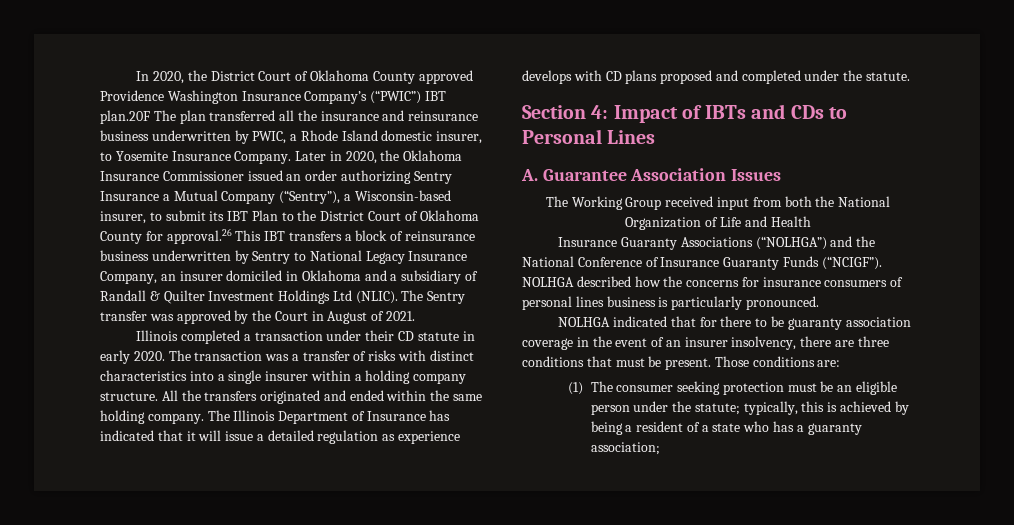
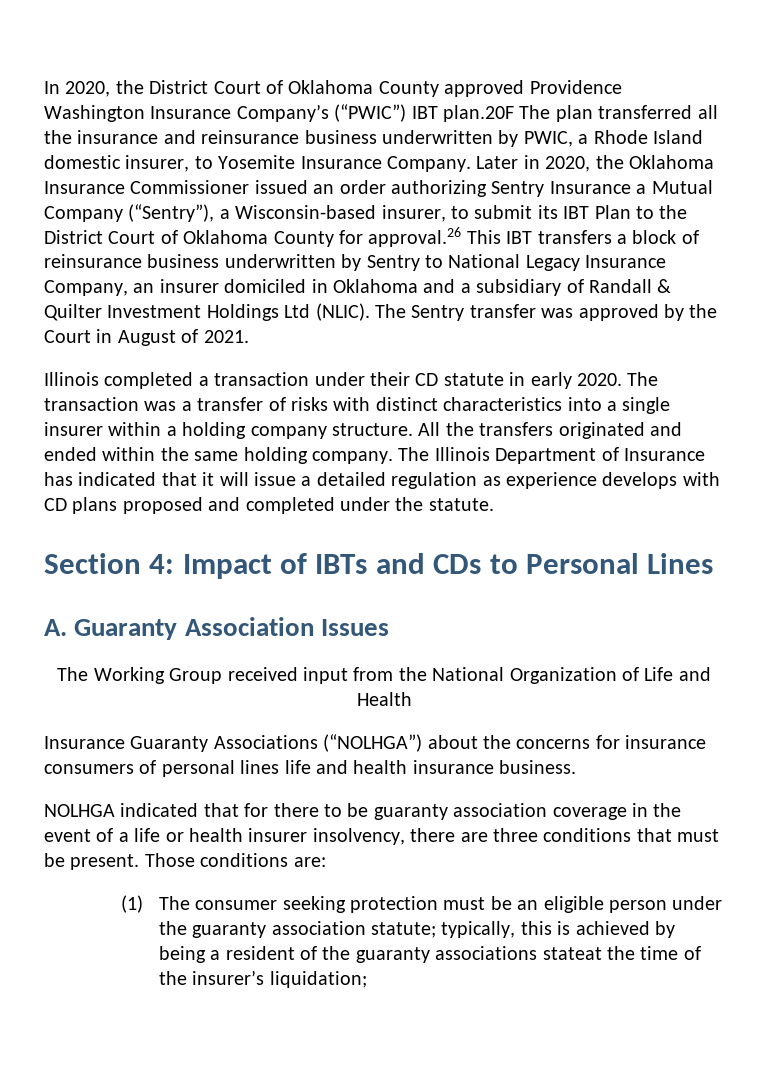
- A. Guarantee Association Issues
+ A. Guaranty Association Issues
- The Working Group received input from both the National Organization of Life and Health
+ The Working Group received input from the National Organization of Life and Health
- Insurance Guaranty Associations (“NOLHGA”) and the National Conference of Insurance Guaranty Funds (“NCIGF”). NOLHGA described how the concerns for insurance consumers of personal lines business is particularly pronounced.
+ Insurance Guaranty Associations (“NOLHGA”) about the concerns for insurance consumers of personal lines life and health insurance business.
- NOLHGA indicated that for there to be guaranty association coverage in the event of an insurer insolvency, there are three conditions that must be present.
+ NOLHGA indicated that for there to be guaranty association coverage in the event of a life or health insurer insolvency, there are three conditions that must be present.
- (1) The consumer seeking protection must be an eligible person under the statute; typically, this is achieved by being a resident of a state who has a guaranty association;
+ (1) The consumer seeking protection must be an eligible person under the guaranty association statute; typically, this is achieved by being a resident of the guaranty associations stateat the time of the insurer’s liquidation;

